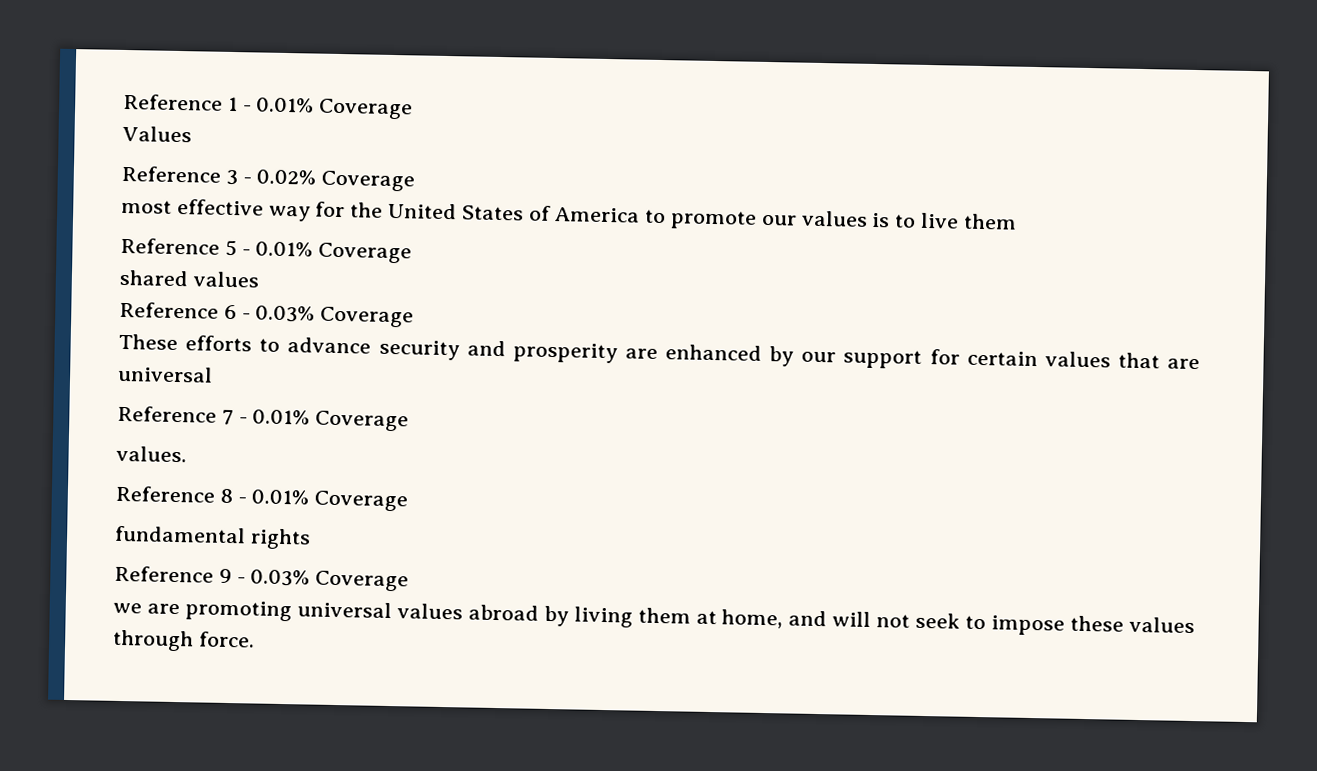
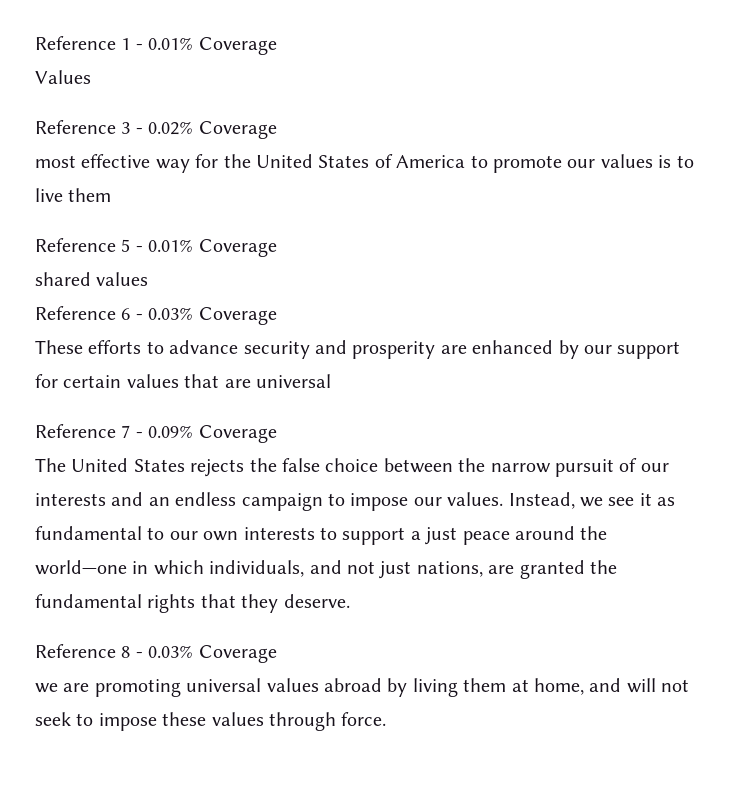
- Reference 7 - 0.01% Coverage
- values.
- Reference 8 - 0.01% Coverage
- fundamental rights
- Reference 9 - 0.03% Coverage
+ Reference 7 - 0.09% Coverage
+ The United States rejects the false choice between the narrow pursuit of our interests and an endless campaign to impose our values. Instead, we see it as fundamental to our own interests to support a just peace around the world—one in which individuals, and not just nations, are granted the fundamental rights that they deserve.
+ Reference 8 - 0.03% Coverage

